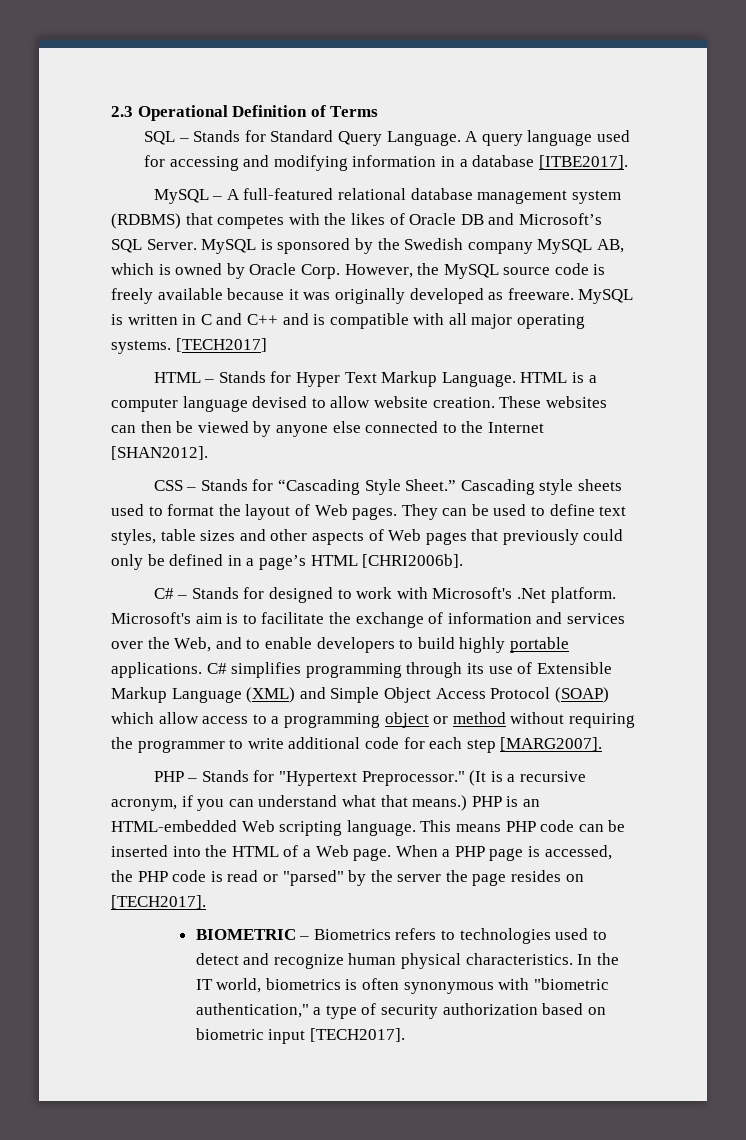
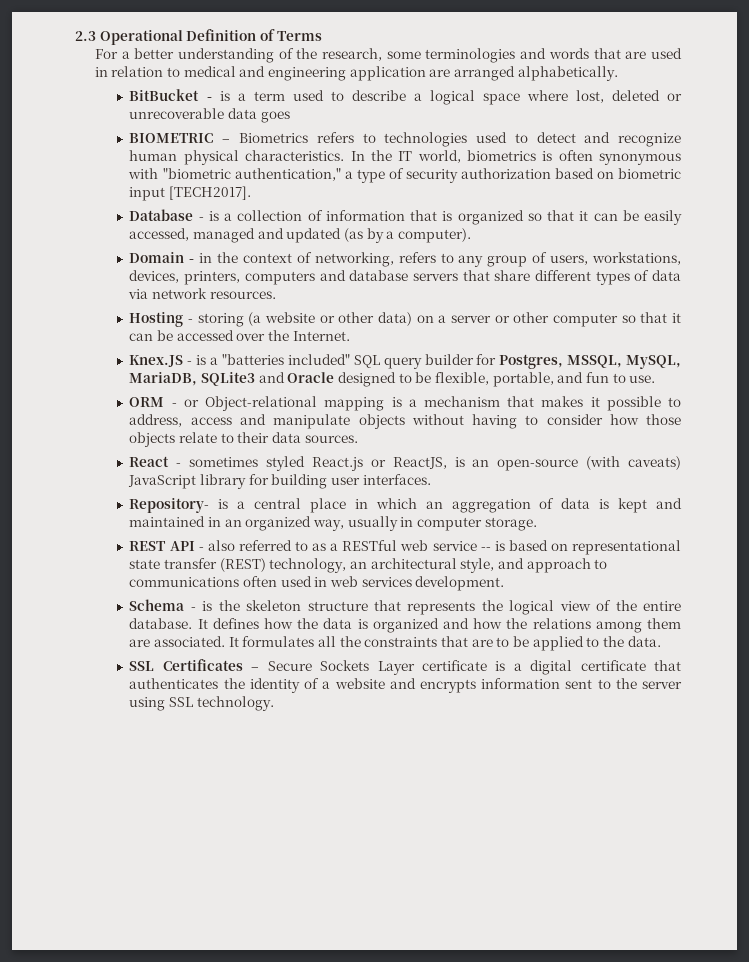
- SQL – Stands for Standard Query Language. A query language used for accessing and modifying information in a database [ITBE2017].
- MySQL – A full-featured relational database management system (RDBMS) that competes with the likes of Oracle DB and Microsoft’s SQL Server. MySQL is sponsored by the Swedish company MySQL AB, which is owned by Oracle Corp. However, the MySQL source code is freely available because it was originally developed as freeware. MySQL is written in C and C++ and is compatible with all major operating systems. [TECH2017]
- HTML – Stands for Hyper Text Markup Language. HTML is a computer language devised to allow website creation. These websites can then be viewed by anyone else connected to the Internet [SHAN2012].
- CSS – Stands for “Cascading Style Sheet.” Cascading style sheets used to format the layout of Web pages. They can be used to define text styles, table sizes and other aspects of Web pages that previously could only be defined in a page’s HTML [CHRI2006b].
- C# – Stands for designed to work with Microsoft's .Net platform. Microsoft's aim is to facilitate the exchange of information and services over the Web, and to enable developers to build highly portable applications. C# simplifies programming through its use of Extensible Markup Language (XML) and Simple Object Access Protocol (SOAP) which allow access to a programming object or method without requiring the programmer to write additional code for each step [MARG2007].
- PHP – Stands for "Hypertext Preprocessor." (It is a recursive acronym, if you can understand what that means.) PHP is an HTML-embedded Web scripting language. This means PHP code can be inserted into the HTML of a Web page. When a PHP page is accessed, the PHP code is read or "parsed" by the server the page resides on [TECH2017].
+ For a better understanding of the research, some terminologies and words that are used in relation to medical and engineering application are arranged alphabetically.
+ BitBucket - is a term used to describe a logical space where lost, deleted or unrecoverable data goes
+ Database - is a collection of information that is organized so that it can be easily accessed, managed and updated (as by a computer).
+ Domain - in the context of networking, refers to any group of users, workstations, devices, printers, computers and database servers that share different types of data via network resources.
+ Hosting - storing (a website or other data) on a server or other computer so that it can be accessed over the Internet.
+ Knex.JS - is a "batteries included" SQL query builder for Postgres, MSSQL, MySQL, MariaDB, SQLite3 and Oracle designed to be flexible, portable, and fun to use.
+ ORM - or Object-relational mapping is a mechanism that makes it possible to address, access and manipulate objects without having to consider how those objects relate to their data sources.
+ React - sometimes styled React.js or ReactJS, is an open-source (with caveats) JavaScript library for building user interfaces.
+ Repository- is a central place in which an aggregation of data is kept and maintained in an organized way, usually in computer storage.
+ REST API - also referred to as a RESTful web service -- is based on representational state transfer (REST) technology, an architectural style, and approach to communications often used in web services development.
+ Schema - is the skeleton structure that represents the logical view of the entire database. It defines how the data is organized and how the relations among them are associated. It formulates all the constraints that are to be applied to the data.
+ SSL Certificates – Secure Sockets Layer certificate is a digital certificate that authenticates the identity of a website and encrypts information sent to the server using SSL technology.

